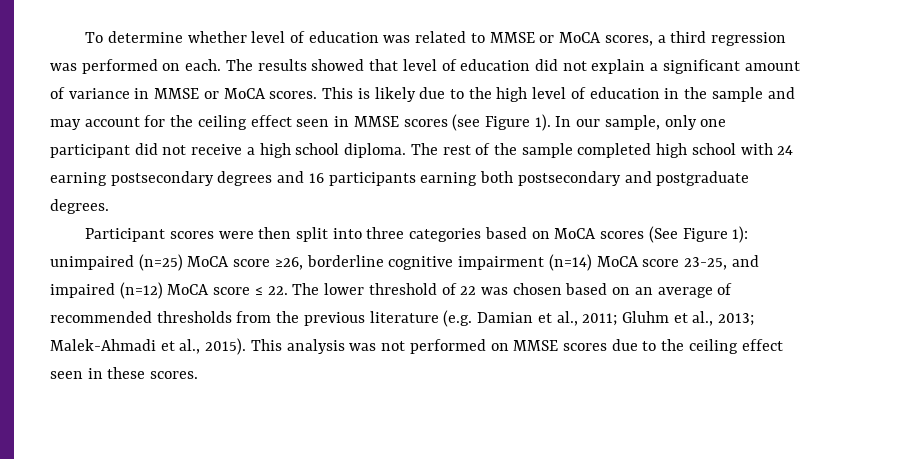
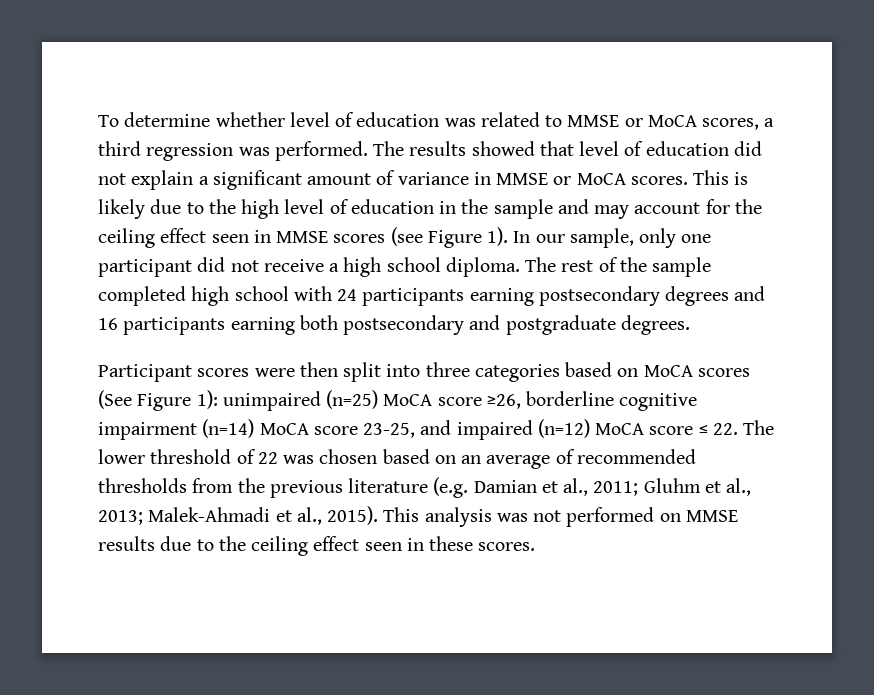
- To determine whether level of education was related to MMSE or MoCA scores, a third regression was performed on each.
+ To determine whether level of education was related to MMSE or MoCA scores, a third regression was performed.
- The rest of the sample completed high school with 24 earning postsecondary degrees and 16 participants earning both postsecondary and postgraduate degrees.
+ The rest of the sample completed high school with 24 participants earning postsecondary degrees and 16 participants earning both postsecondary and postgraduate degrees.
- This analysis was not performed on MMSE scores due to the ceiling effect seen in these scores.
+ This analysis was not performed on MMSE results due to the ceiling effect seen in these scores.

